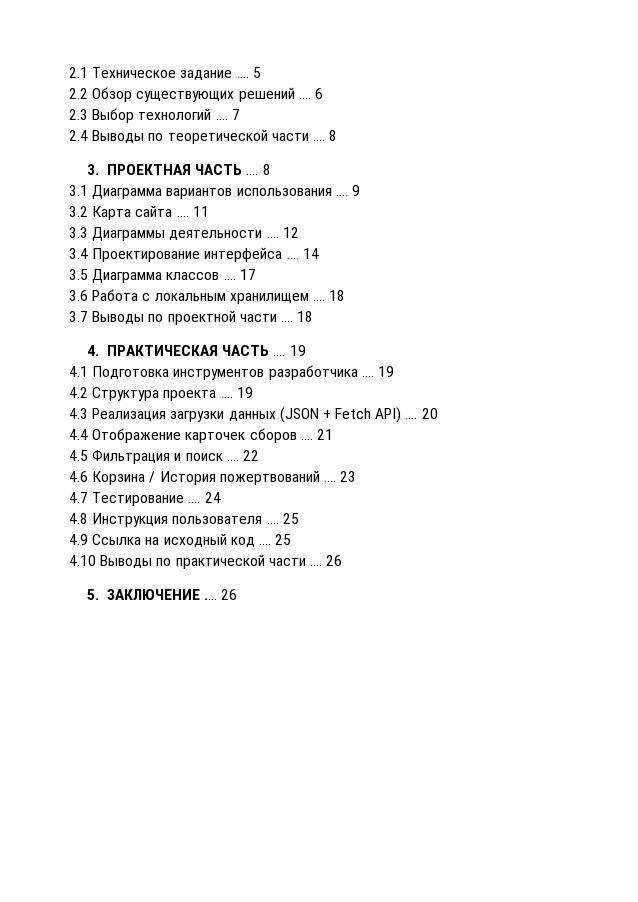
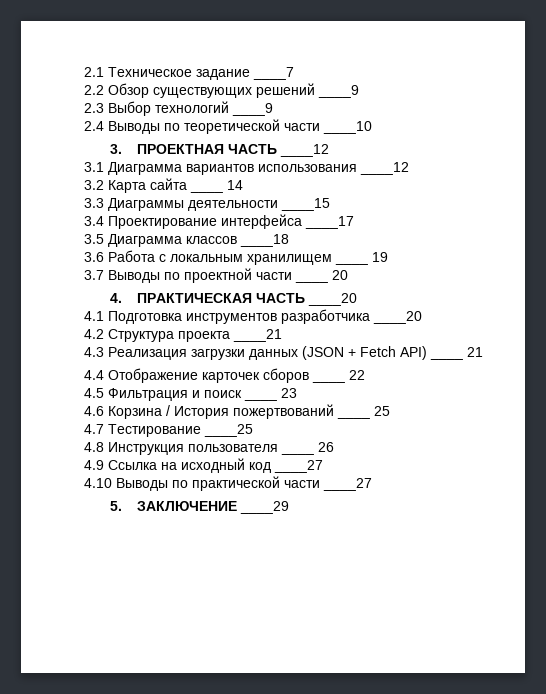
- 2.1 Техническое задание .... 5
+ 2.1 Техническое задание ____7
- 2.2 Обзор существующих решений .... 6
+ 2.2 Обзор существующих решений ____9
- 2.3 Выбор технологий .... 7
+ 2.3 Выбор технологий ____9
- 2.4 Выводы по теоретической части .... 8
+ 2.4 Выводы по теоретической части ____10
- 3. ПРОЕКТНАЯ ЧАСТЬ .... 8
+ 3. ПРОЕКТНАЯ ЧАСТЬ ____12
- 3.1 Диаграмма вариантов использования .... 9
+ 3.1 Диаграмма вариантов использования ____12
- 3.2 Карта сайта .... 11
+ 3.2 Карта сайта ____ 14
- 3.3 Диаграммы деятельности .... 12
+ 3.3 Диаграммы деятельности ____15
- 3.4 Проектирование интерфейса .... 14
+ 3.4 Проектирование интерфейса ____17
- 3.5 Диаграмма классов .... 17
+ 3.5 Диаграмма классов ____18
- 3.6 Работа с локальным хранилищем .... 18
+ 3.6 Работа с локальным хранилищем ____ 19
- 3.7 Выводы по проектной части .... 18
+ 3.7 Выводы по проектной части ____ 20
- 4. ПРАКТИЧЕСКАЯ ЧАСТЬ .... 19
+ 4. ПРАКТИЧЕСКАЯ ЧАСТЬ ____20
- 4.1 Подготовка инструментов разработчика .... 19
+ 4.1 Подготовка инструментов разработчика ____20
- 4.2 Структура проекта .... 19
+ 4.2 Структура проекта ____21
- 4.3 Реализация загрузки данных (JSON + Fetch API) .... 20
+ 4.3 Реализация загрузки данных (JSON + Fetch API) ____ 21
- 4.4 Отображение карточек сборов .... 21
+ 4.4 Отображение карточек сборов ____ 22
- 4.5 Фильтрация и поиск .... 22
+ 4.5 Фильтрация и поиск ____ 23
- 4.6 Корзина / История пожертвований .... 23
+ 4.6 Корзина / История пожертвований ____ 25
- 4.7 Тестирование .... 24
+ 4.7 Тестирование ____25
- 4.8 Инструкция пользователя .... 25
+ 4.8 Инструкция пользователя ____ 26
- 4.9 Ссылка на исходный код .... 25
+ 4.9 Ссылка на исходный код ____27
- 4.10 Выводы по практической части .... 26
+ 4.10 Выводы по практической части ____27
- 5. ЗАКЛЮЧЕНИЕ .... 26
+ 5. ЗАКЛЮЧЕНИЕ ____29

